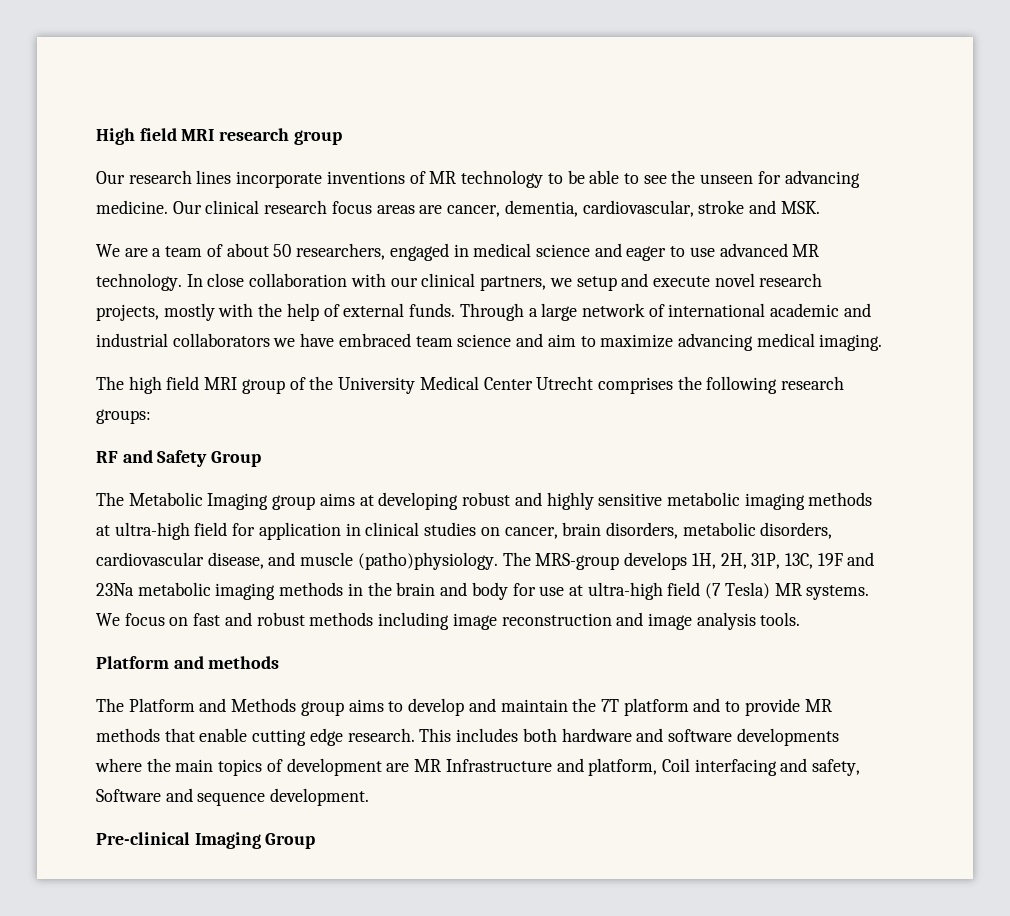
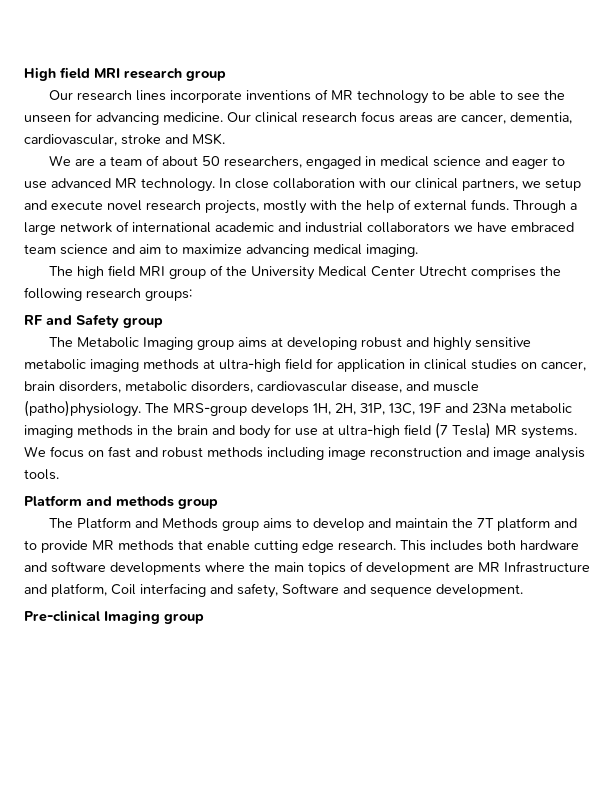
- RF and Safety Group
+ RF and Safety group
- Platform and methods
+ Platform and methods group
- Pre-clinical Imaging Group
+ Pre-clinical Imaging group

